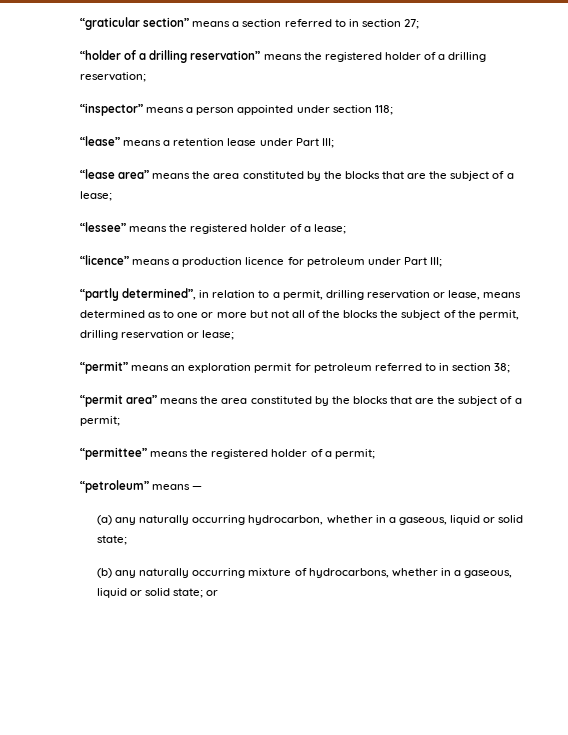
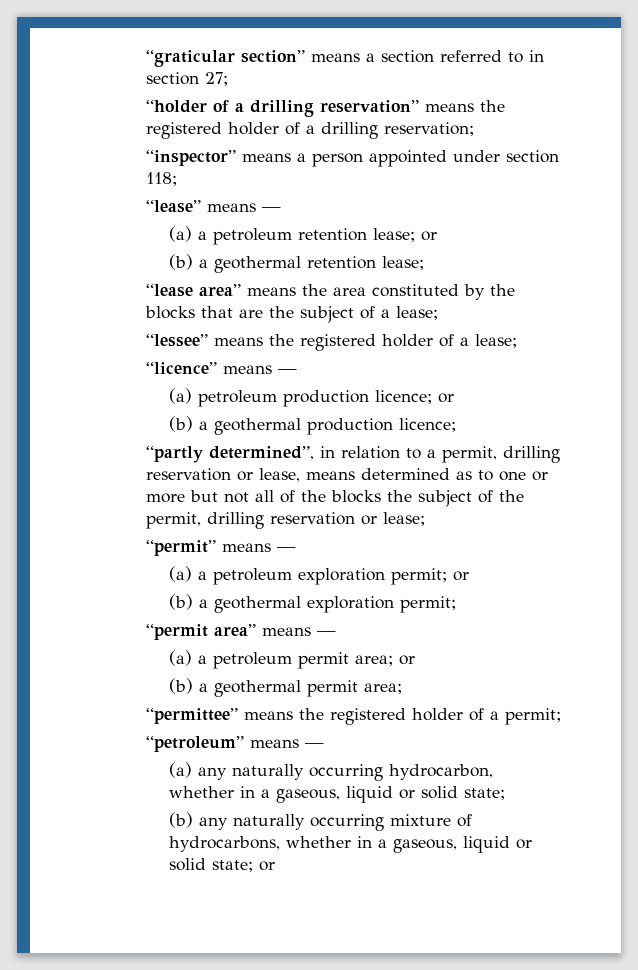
- “lease” means a retention lease under Part III;
+ “lease” means —
+ (a) a petroleum retention lease; or
+ (b) a geothermal retention lease;
- “licence” means a production licence for petroleum under Part III;
+ “licence” means —
+ (a) petroleum production licence; or
+ (b) a geothermal production licence;
- “permit” means an exploration permit for petroleum referred to in section 38;
- “permit area” means the area constituted by the blocks that are the subject of a permit;
+ “permit” means —
+ (a) a petroleum exploration permit; or
+ (b) a geothermal exploration permit;
+ “permit area” means —
+ (a) a petroleum permit area; or
+ (b) a geothermal permit area;

